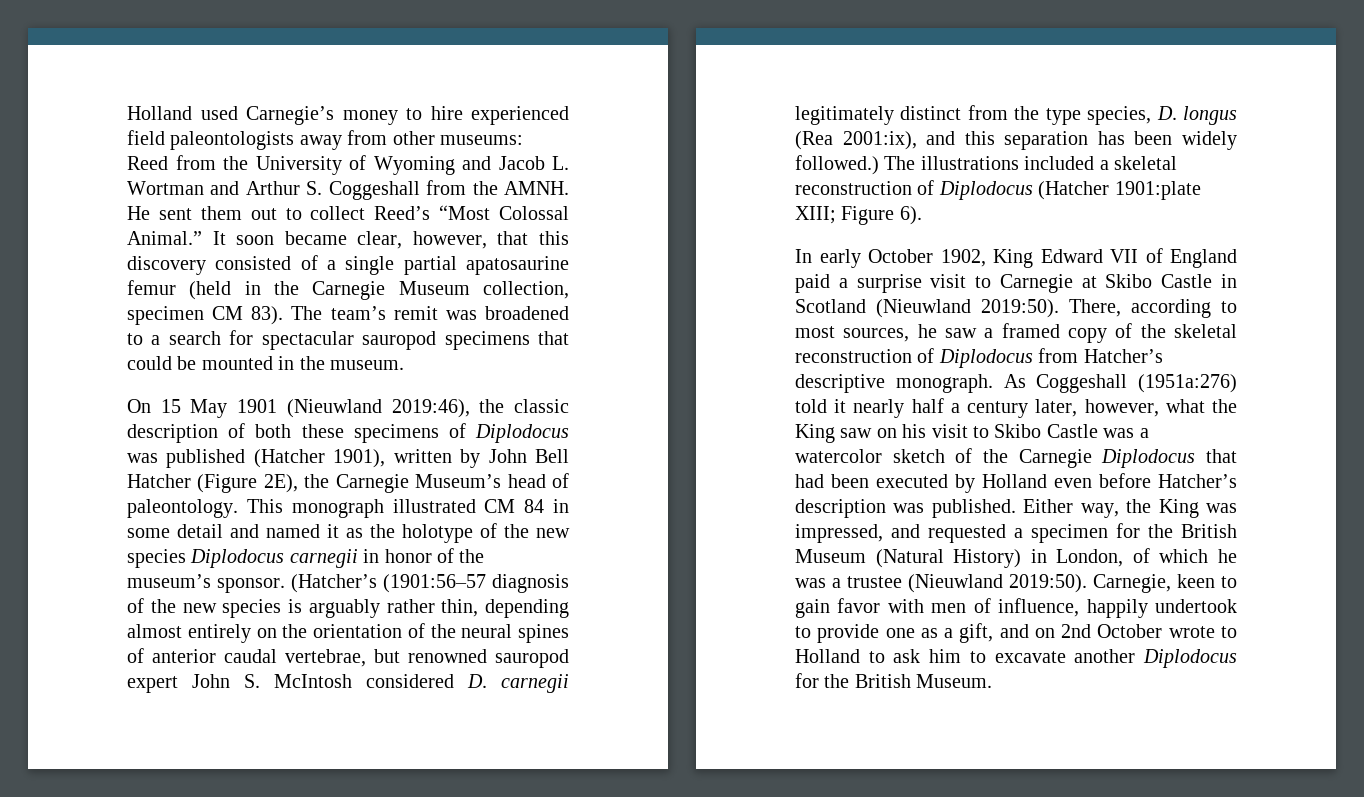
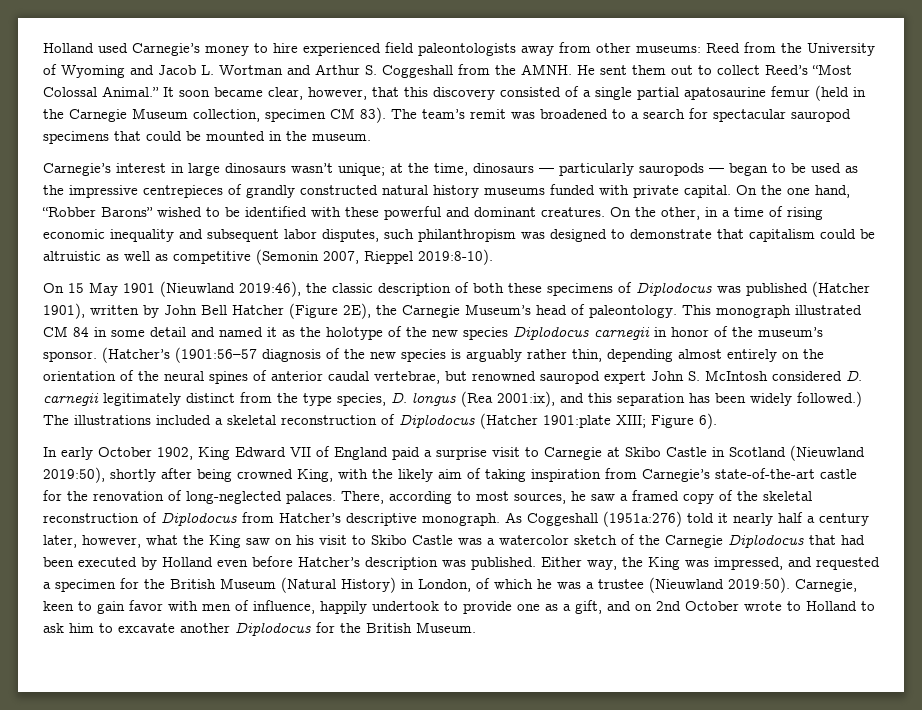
+ Carnegie’s interest in large dinosaurs wasn’t unique; at the time, dinosaurs — particularly sauropods — began to be used as the impressive centrepieces of grandly constructed natural history museums funded with private capital. On the one hand, “Robber Barons” wished to be identified with these powerful and dominant creatures. On the other, in a time of rising economic inequality and subsequent labor disputes, such philanthropism was designed to demonstrate that capitalism could be altruistic as well as competitive (Semonin 2007, Rieppel 2019:8-10).
- In early October 1902, King Edward VII of England paid a surprise visit to Carnegie at Skibo Castle in Scotland (Nieuwland 2019:50).
+ In early October 1902, King Edward VII of England paid a surprise visit to Carnegie at Skibo Castle in Scotland (Nieuwland 2019:50), shortly after being crowned King, with the likely aim of taking inspiration from Carnegie’s state-of-the-art castle for the renovation of long-neglected palaces.

